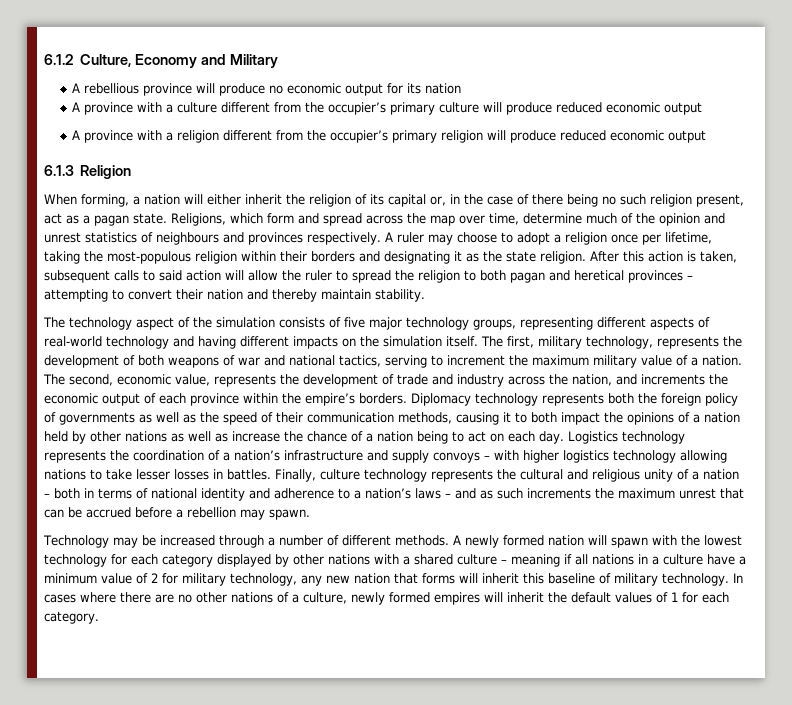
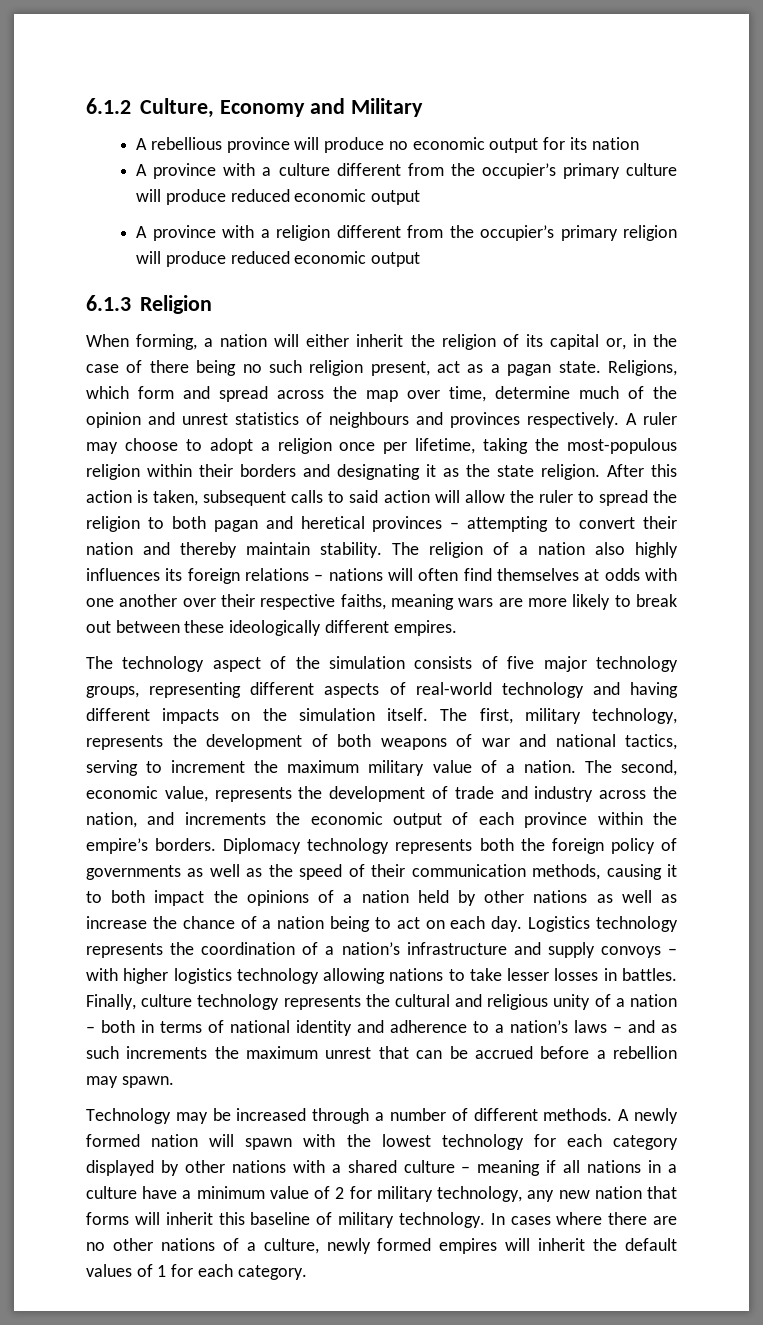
+ The religion of a nation also highly influences its foreign relations – nations will often find themselves at odds with one another over their respective faiths, meaning wars are more likely to break out between these ideologically different empires.

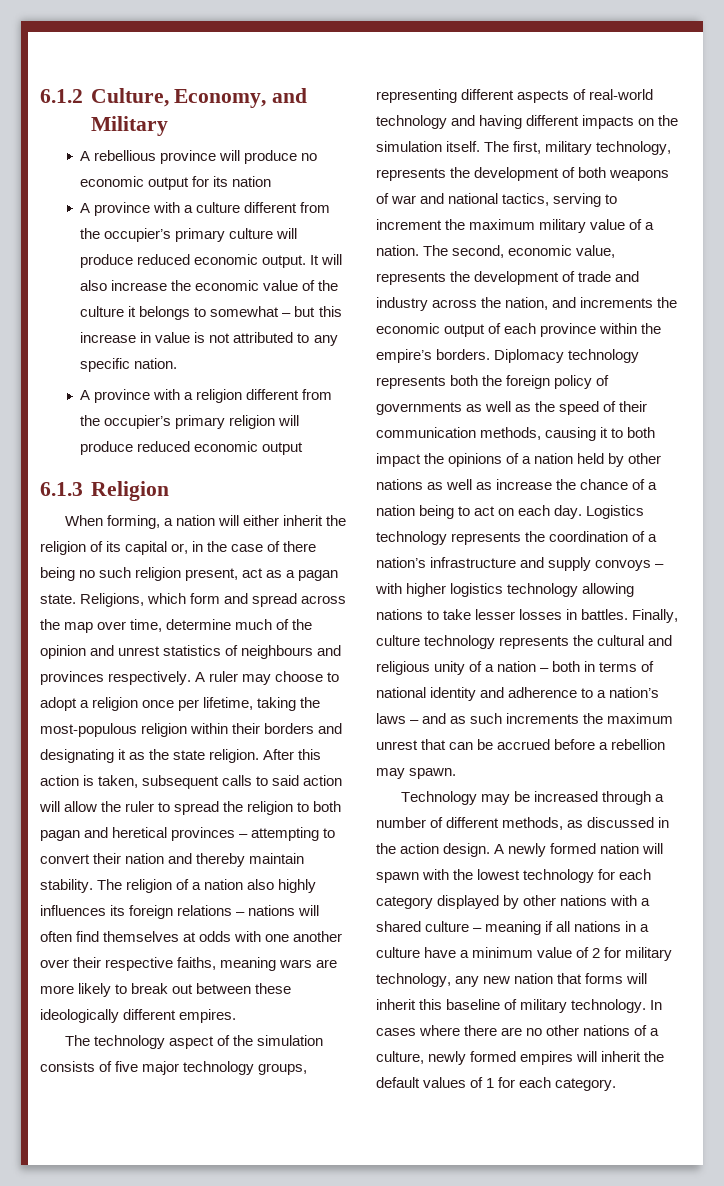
- 6.1.2 Culture, Economy and Military
+ 6.1.2 Culture, Economy, and Military
- A province with a culture different from the occupier’s primary culture will produce reduced economic output
+ A province with a culture different from the occupier’s primary culture will produce reduced economic output. It will also increase the economic value of the culture it belongs to somewhat – but this increase in value is not attributed to any specific nation.
- Technology may be increased through a number of different methods.
+ Technology may be increased through a number of different methods, as discussed in the action design.

